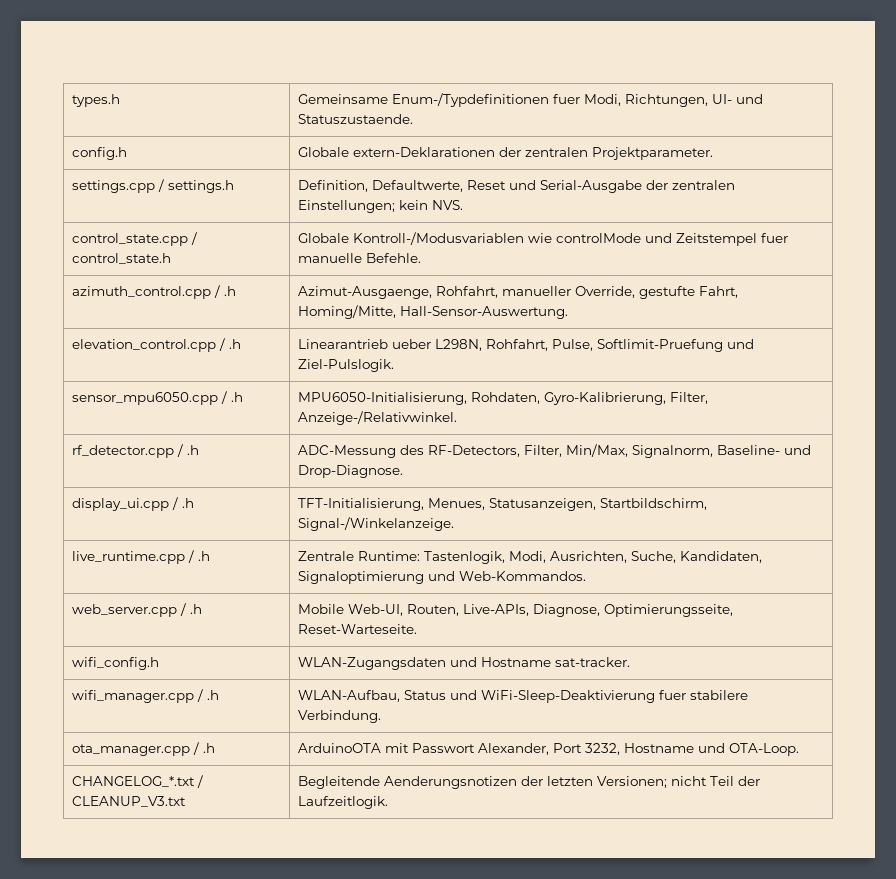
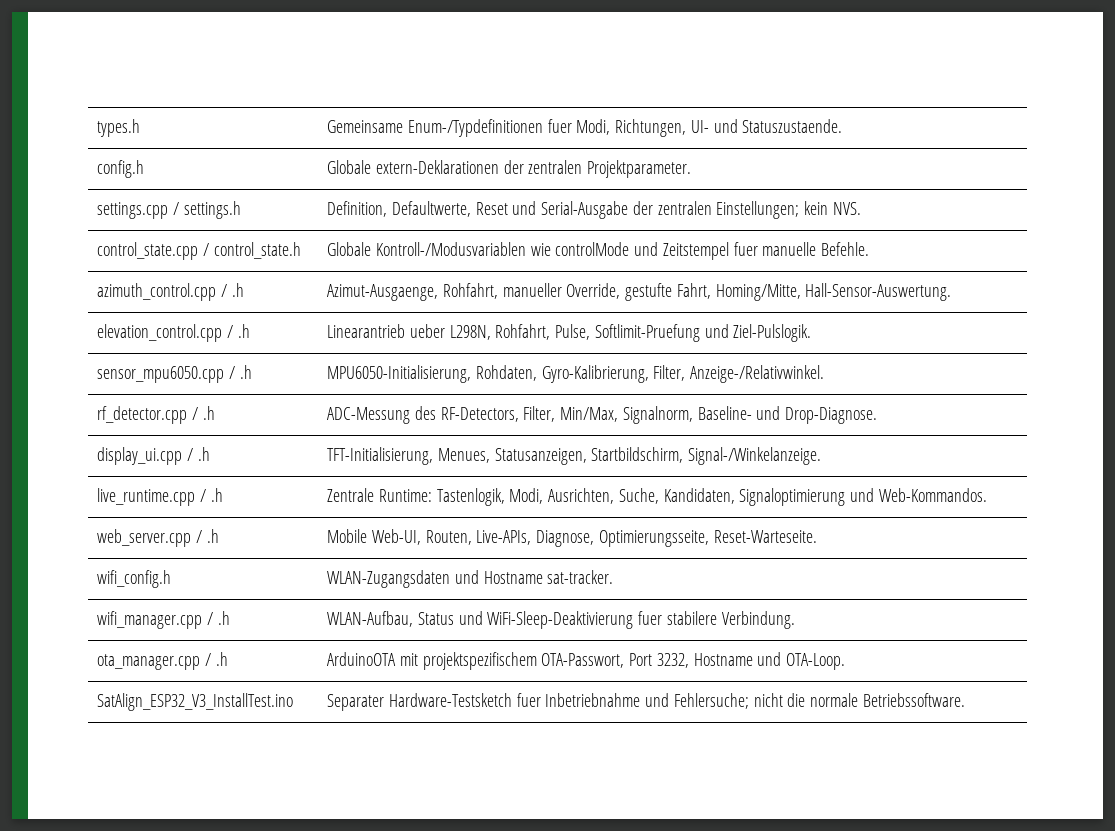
- ota_manager.cpp / .h | ArduinoOTA mit Passwort Alexander, Port 3232, Hostname und OTA-Loop.
+ ota_manager.cpp / .h | ArduinoOTA mit projektspezifischem OTA-Passwort, Port 3232, Hostname und OTA-Loop.
- CHANGELOG_*.txt / CLEANUP_V3.txt | Begleitende Aenderungsnotizen der letzten Versionen; nicht Teil der Laufzeitlogik.
+ SatAlign_ESP32_V3_InstallTest.ino | Separater Hardware-Testsketch fuer Inbetriebnahme und Fehlersuche; nicht die normale Betriebssoftware.

